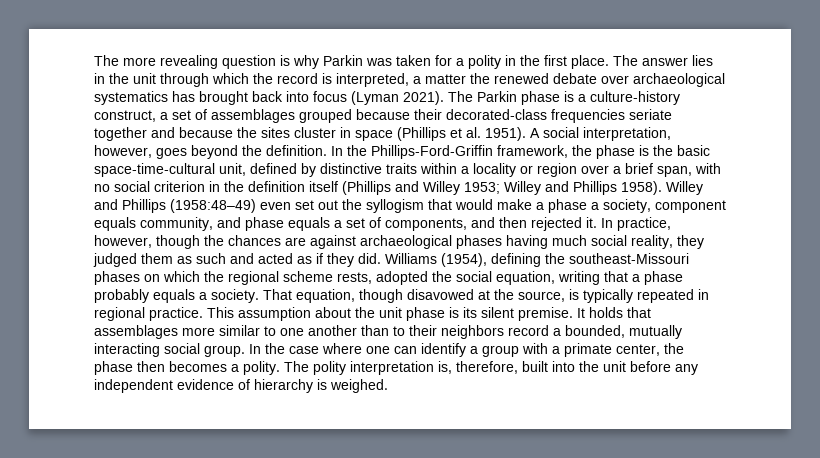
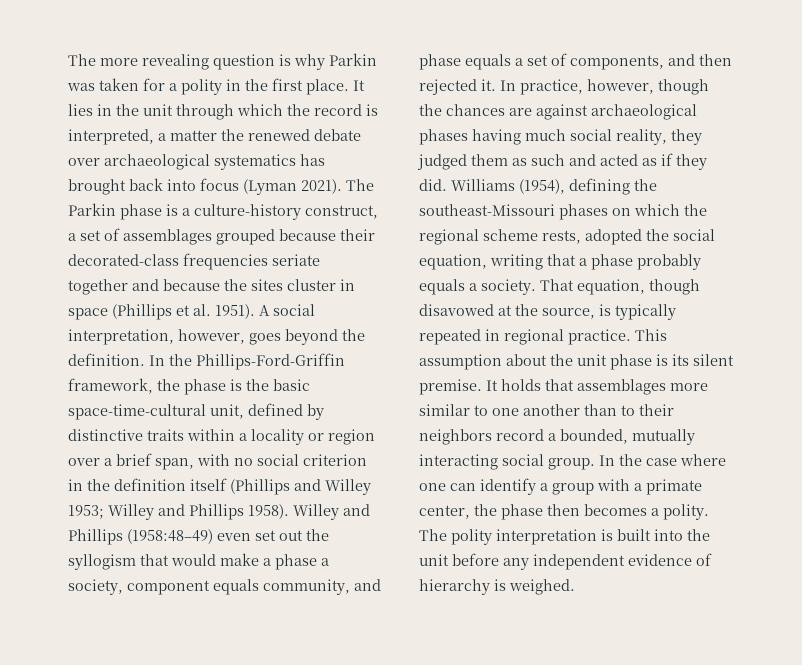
- The answer lies in the unit through which the record is interpreted, a matter the renewed debate over archaeological systematics has brought back into focus (Lyman 2021).
+ It lies in the unit through which the record is interpreted, a matter the renewed debate over archaeological systematics has brought back into focus (Lyman 2021).
- The polity interpretation is, therefore, built into the unit before any independent evidence of hierarchy is weighed.
+ The polity interpretation is built into the unit before any independent evidence of hierarchy is weighed.

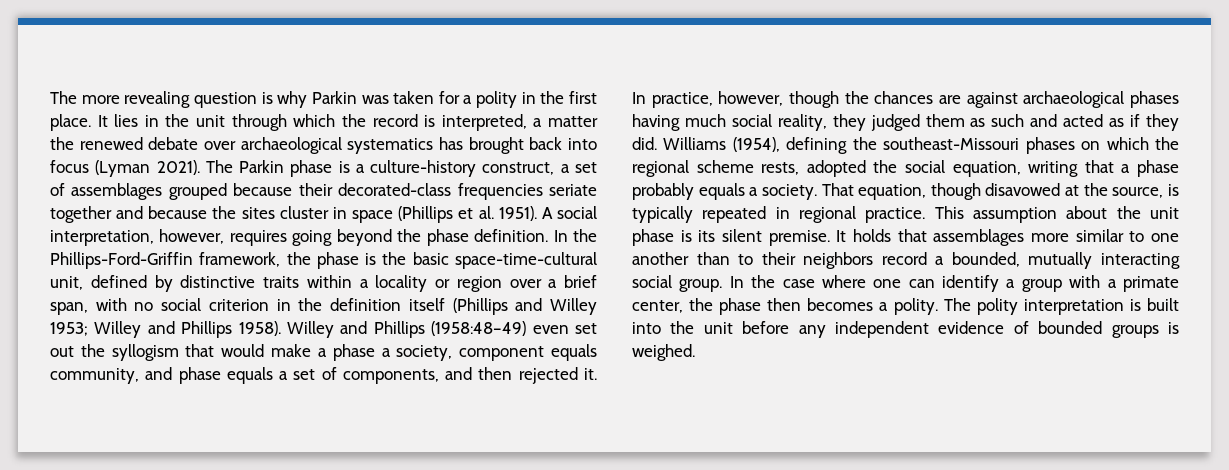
- A social interpretation, however, goes beyond the definition.
+ A social interpretation, however, requires going beyond the phase definition.
- The polity interpretation is built into the unit before any independent evidence of hierarchy is weighed.
+ The polity interpretation is built into the unit before any independent evidence of bounded groups is weighed.

